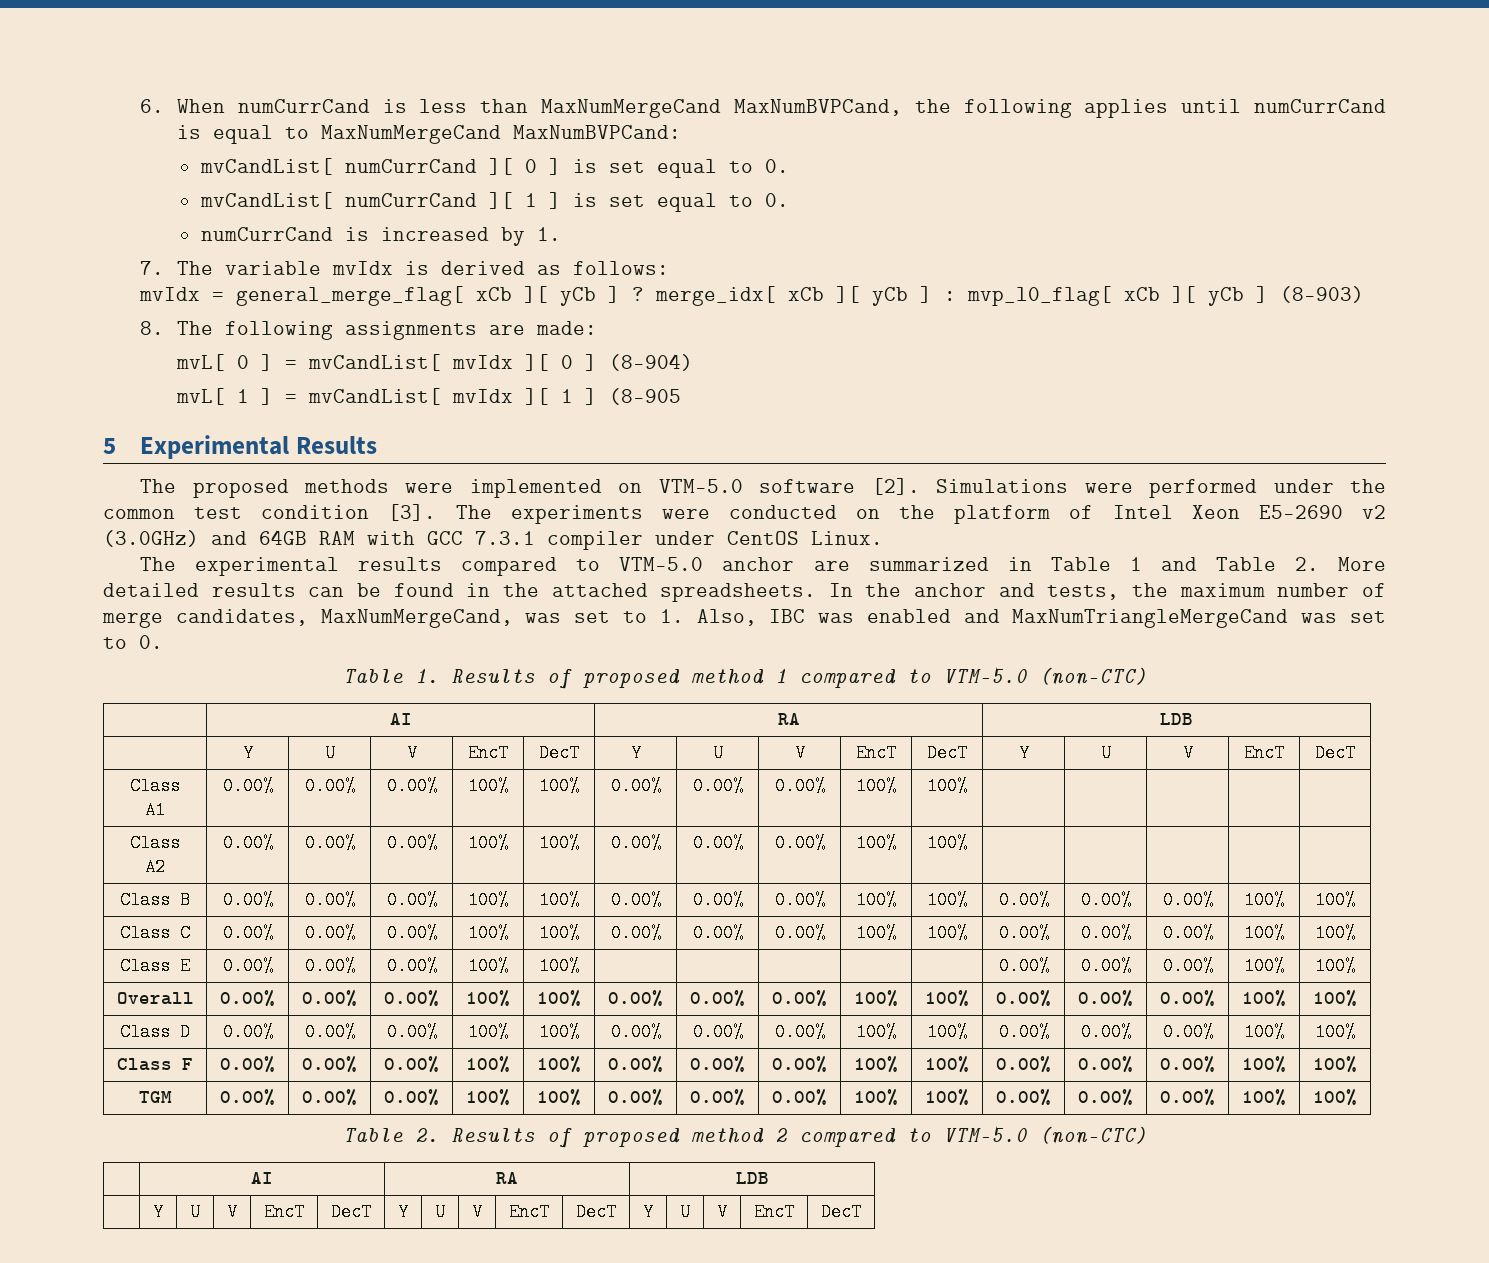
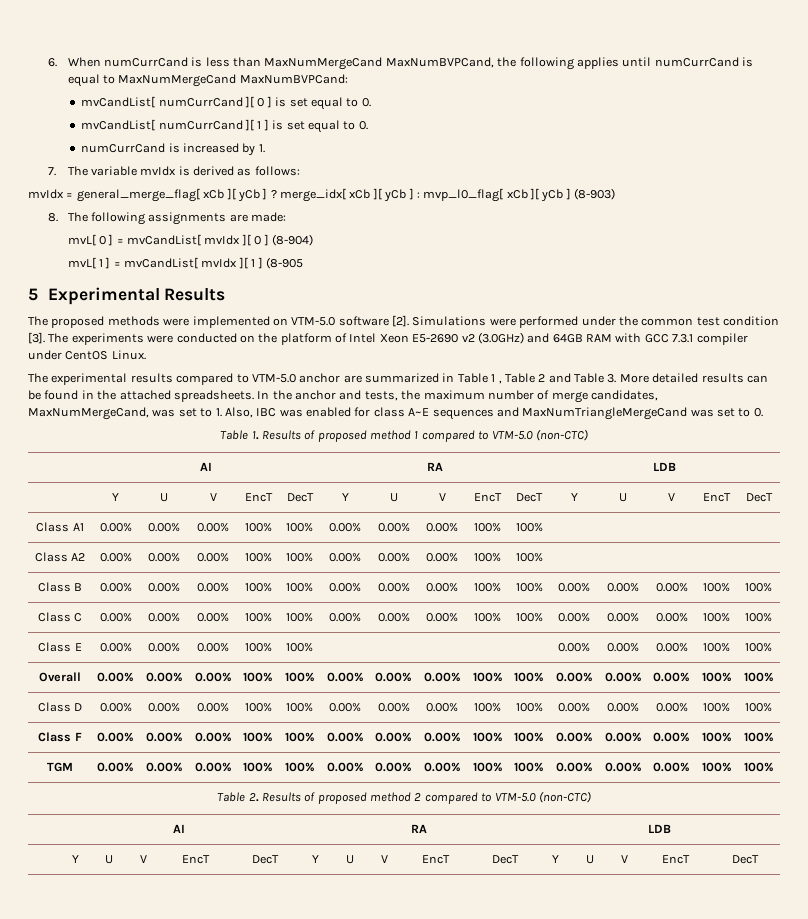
- The experimental results compared to VTM-5.0 anchor are summarized in Table 1 and Table 2. More detailed results can be found in the attached spreadsheets.
+ The experimental results compared to VTM-5.0 anchor are summarized in Table 1 , Table 2 and Table 3. More detailed results can be found in the attached spreadsheets.
- In the anchor and tests, the maximum number of merge candidates, MaxNumMergeCand, was set to 1. Also, IBC was enabled and MaxNumTriangleMergeCand was set to 0.
+ In the anchor and tests, the maximum number of merge candidates, MaxNumMergeCand, was set to 1. Also, IBC was enabled for class A~E sequences and MaxNumTriangleMergeCand was set to 0.

